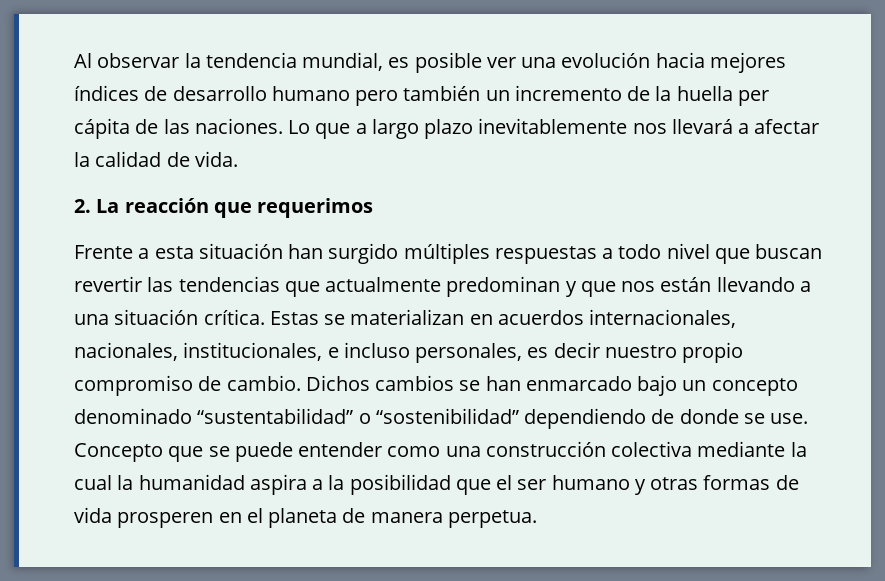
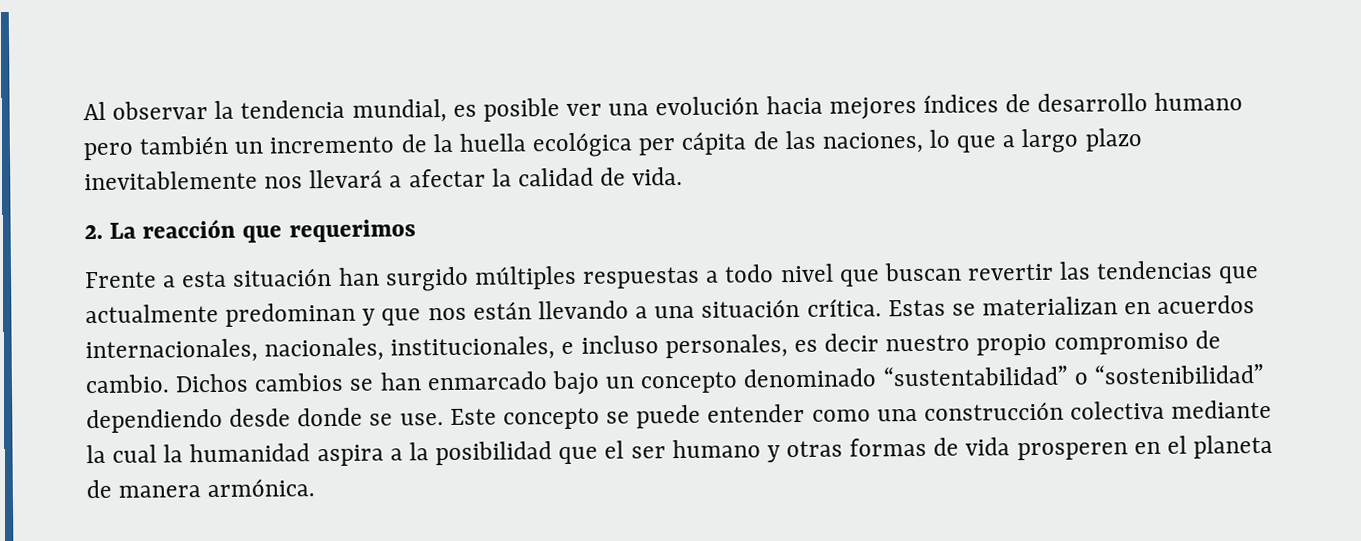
- Al observar la tendencia mundial, es posible ver una evolución hacia mejores índices de desarrollo humano pero también un incremento de la huella per cápita de las naciones. Lo que a largo plazo inevitablemente nos llevará a afectar la calidad de vida.
+ Al observar la tendencia mundial, es posible ver una evolución hacia mejores índices de desarrollo humano pero también un incremento de la huella ecológica per cápita de las naciones, lo que a largo plazo inevitablemente nos llevará a afectar la calidad de vida.
- Dichos cambios se han enmarcado bajo un concepto denominado “sustentabilidad” o “sostenibilidad” dependiendo de donde se use.
+ Dichos cambios se han enmarcado bajo un concepto denominado “sustentabilidad” o “sostenibilidad” dependiendo desde donde se use.
- Concepto que se puede entender como una construcción colectiva mediante la cual la humanidad aspira a la posibilidad que el ser humano y otras formas de vida prosperen en el planeta de manera perpetua.
+ Este concepto se puede entender como una construcción colectiva mediante la cual la humanidad aspira a la posibilidad que el ser humano y otras formas de vida prosperen en el planeta de manera armónica.

